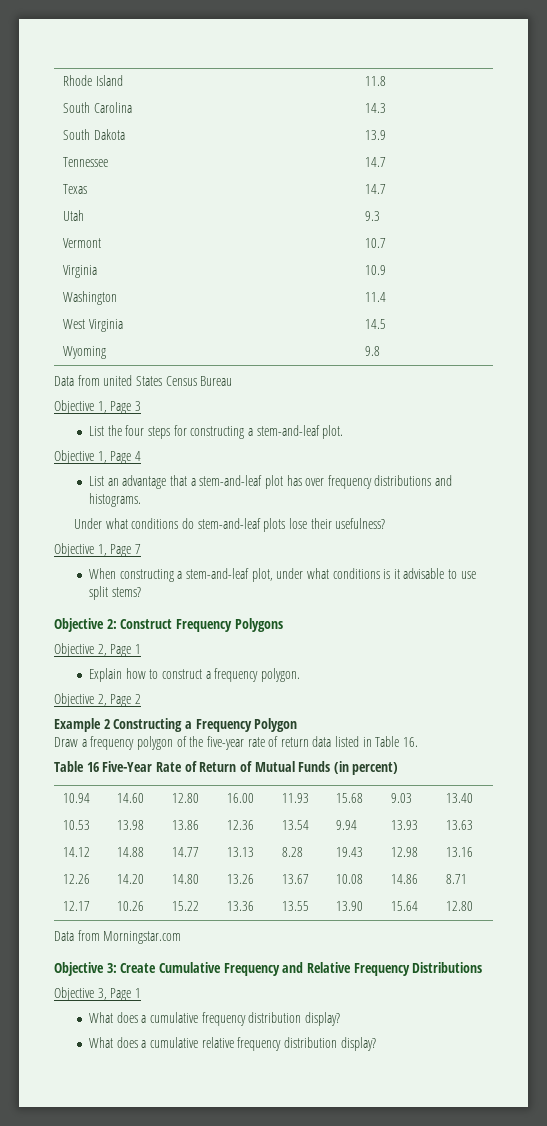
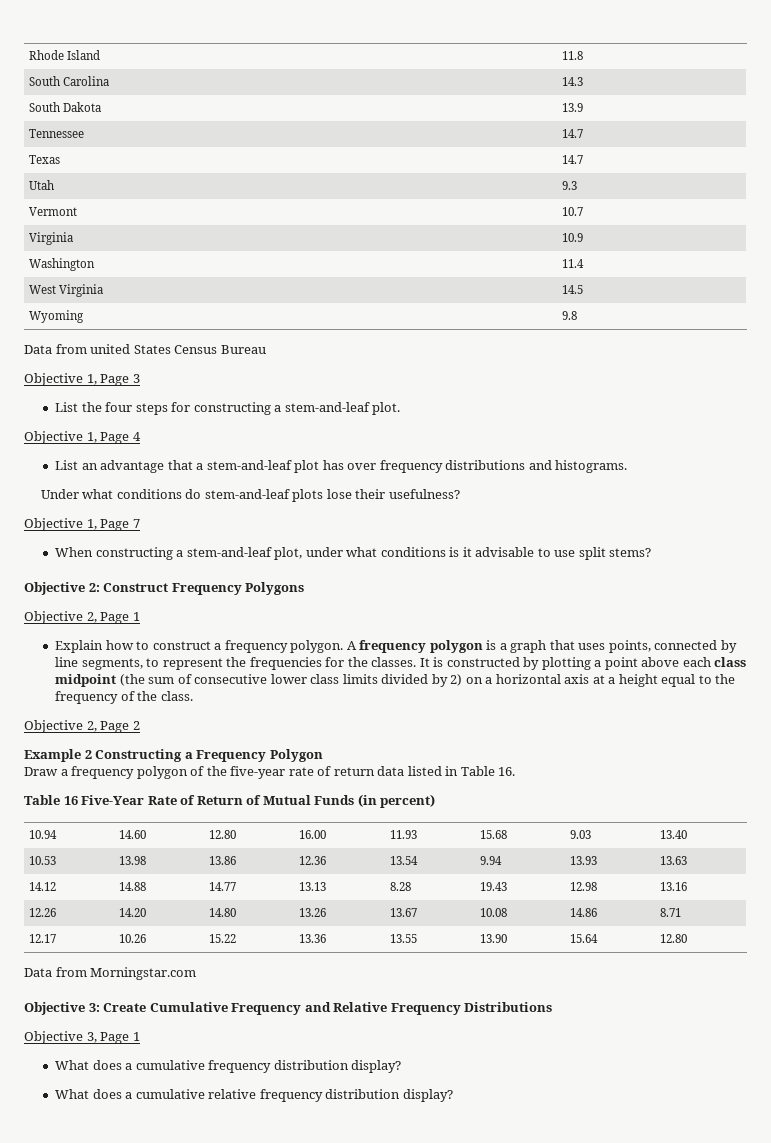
+ A frequency polygon is a graph that uses points, connected by line segments, to represent the frequencies for the classes. It is constructed by plotting a point above each class midpoint (the sum of consecutive lower class limits divided by 2) on a horizontal axis at a height equal to the frequency of the class.

